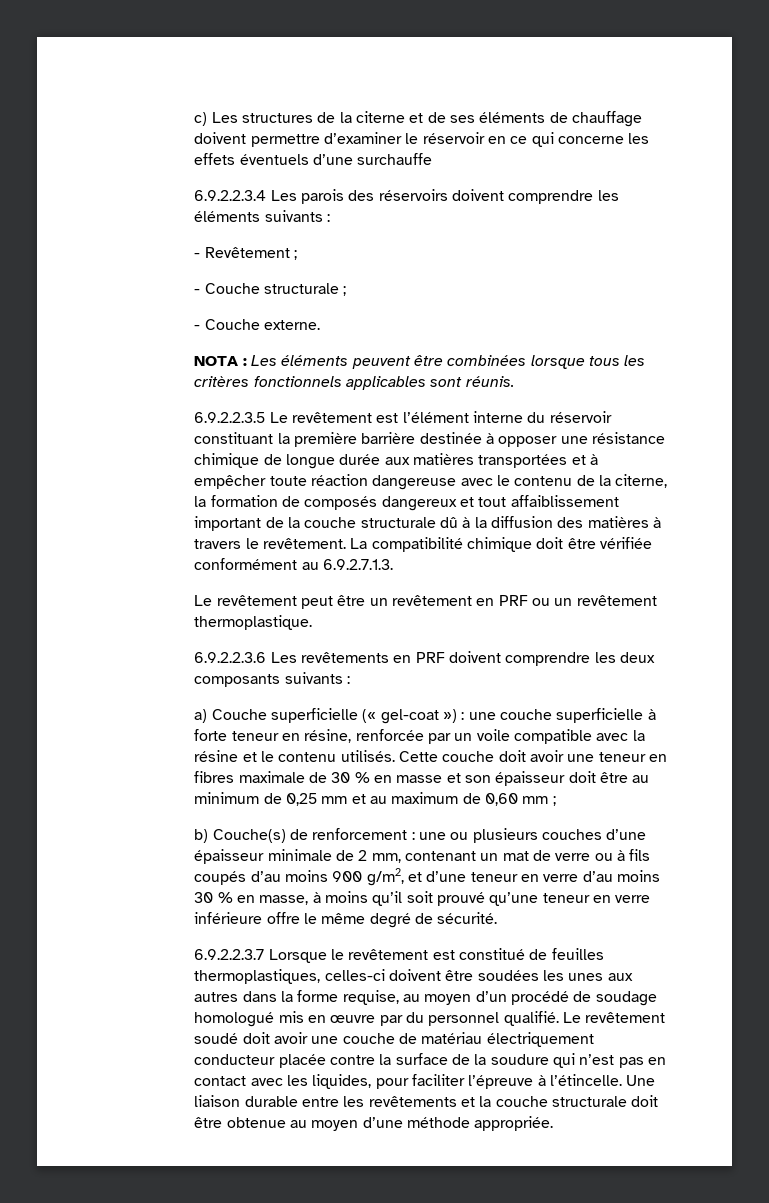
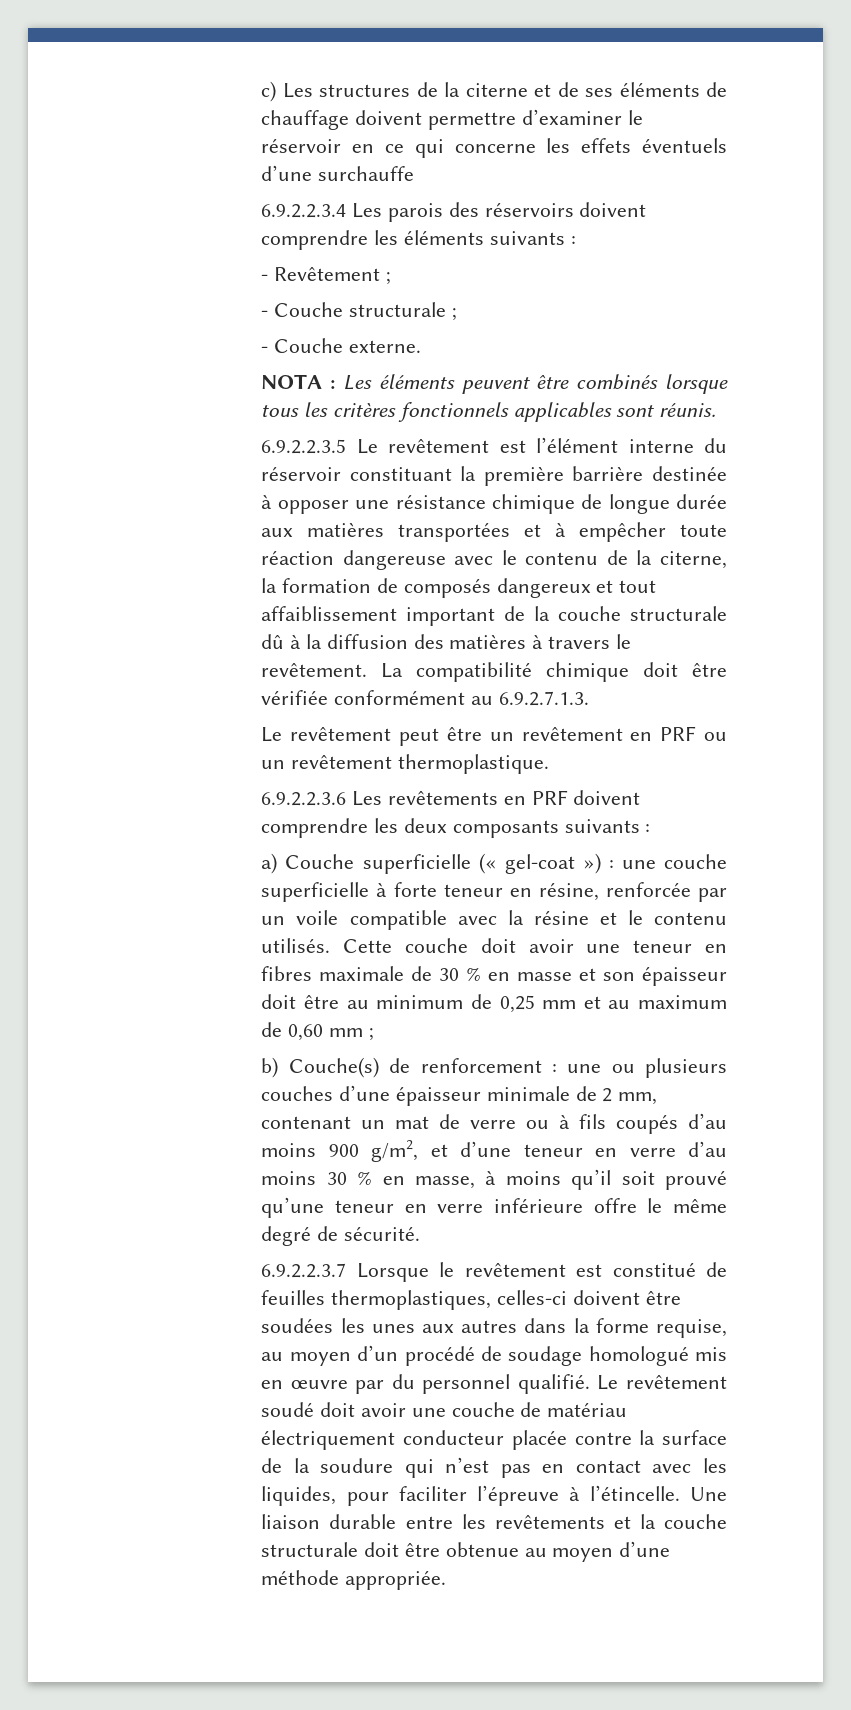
- NOTA : Les éléments peuvent être combinées lorsque tous les critères fonctionnels applicables sont réunis.
+ NOTA : Les éléments peuvent être combinés lorsque tous les critères fonctionnels applicables sont réunis.

